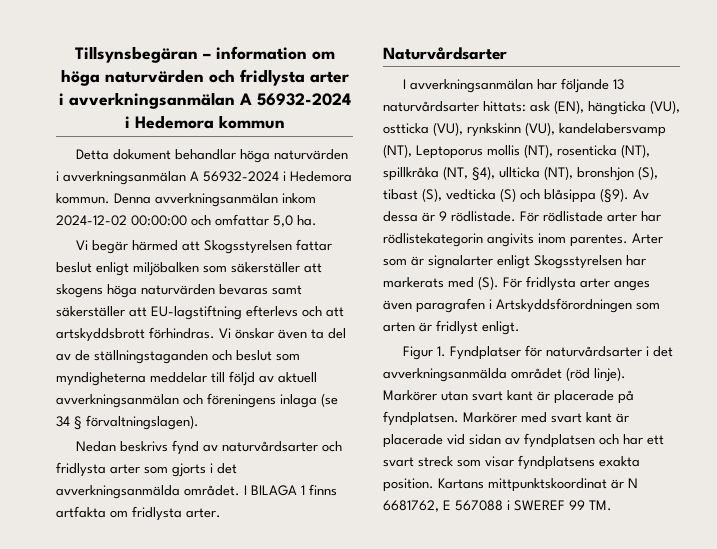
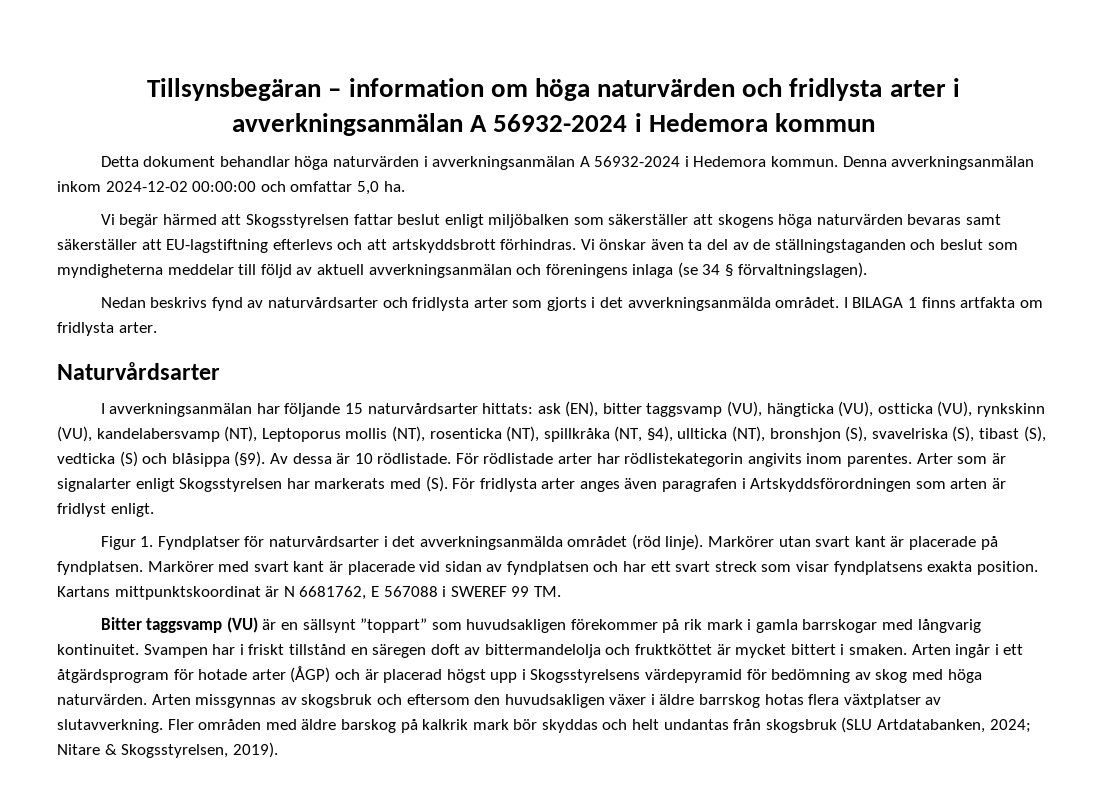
- I avverkningsanmälan har följande 13 naturvårdsarter hittats: ask (EN), hängticka (VU), ostticka (VU), rynkskinn (VU), kandelabersvamp (NT), Leptoporus mollis (NT), rosenticka (NT), spillkråka (NT, §4), ullticka (NT), bronshjon (S), tibast (S), vedticka (S) och blåsippa (§9).
+ I avverkningsanmälan har följande 15 naturvårdsarter hittats: ask (EN), bitter taggsvamp (VU), hängticka (VU), ostticka (VU), rynkskinn (VU), kandelabersvamp (NT), Leptoporus mollis (NT), rosenticka (NT), spillkråka (NT, §4), ullticka (NT), bronshjon (S), svavelriska (S), tibast (S), vedticka (S) och blåsippa (§9).
- Av dessa är 9 rödlistade.
+ Av dessa är 10 rödlistade.
+ Bitter taggsvamp (VU) är en sällsynt ”toppart” som huvudsakligen förekommer på rik mark i gamla barrskogar med långvarig kontinuitet. Svampen har i friskt tillstånd en säregen doft av bittermandelolja och fruktköttet är mycket bittert i smaken. Arten ingår i ett åtgärdsprogram för hotade arter (ÅGP) och är placerad högst upp i Skogsstyrelsens värdepyramid för bedömning av skog med höga naturvärden. Arten missgynnas av skogsbruk och eftersom den huvudsakligen växer i äldre barrskog hotas flera växtplatser av slutavverkning. Fler områden med äldre barskog på kalkrik mark bör skyddas och helt undantas från skogsbruk (SLU Artdatabanken, 2024; Nitare & Skogsstyrelsen, 2019).

